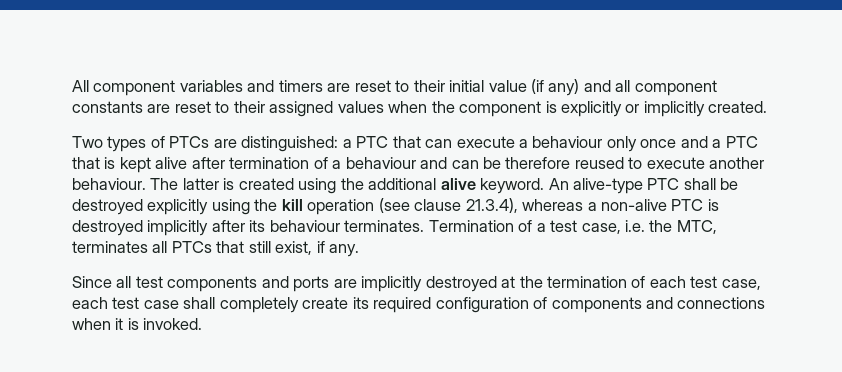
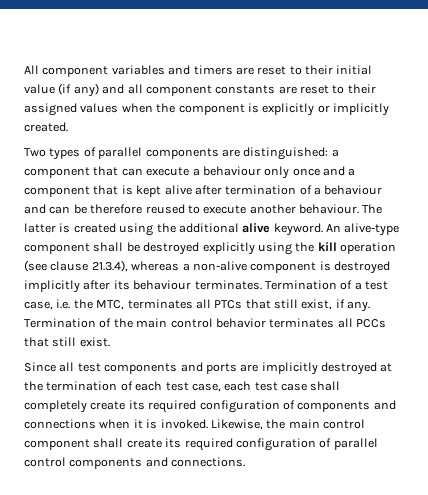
- Two types of PTCs are distinguished: a PTC that can execute a behaviour only once and a PTC that is kept alive after termination of a behaviour and can be therefore reused to execute another behaviour.
+ Two types of parallel components are distinguished: a component that can execute a behaviour only once and a component that is kept alive after termination of a behaviour and can be therefore reused to execute another behaviour.
- An alive-type PTC shall be destroyed explicitly using the kill operation (see clause 21.3.4), whereas a non-alive PTC is destroyed implicitly after its behaviour terminates.
+ An alive-type component shall be destroyed explicitly using the kill operation (see clause 21.3.4), whereas a non-alive component is destroyed implicitly after its behaviour terminates.
+ Termination of the main control behavior terminates all PCCs that still exist.
+ Likewise, the main control component shall create its required configuration of parallel control components and connections.

